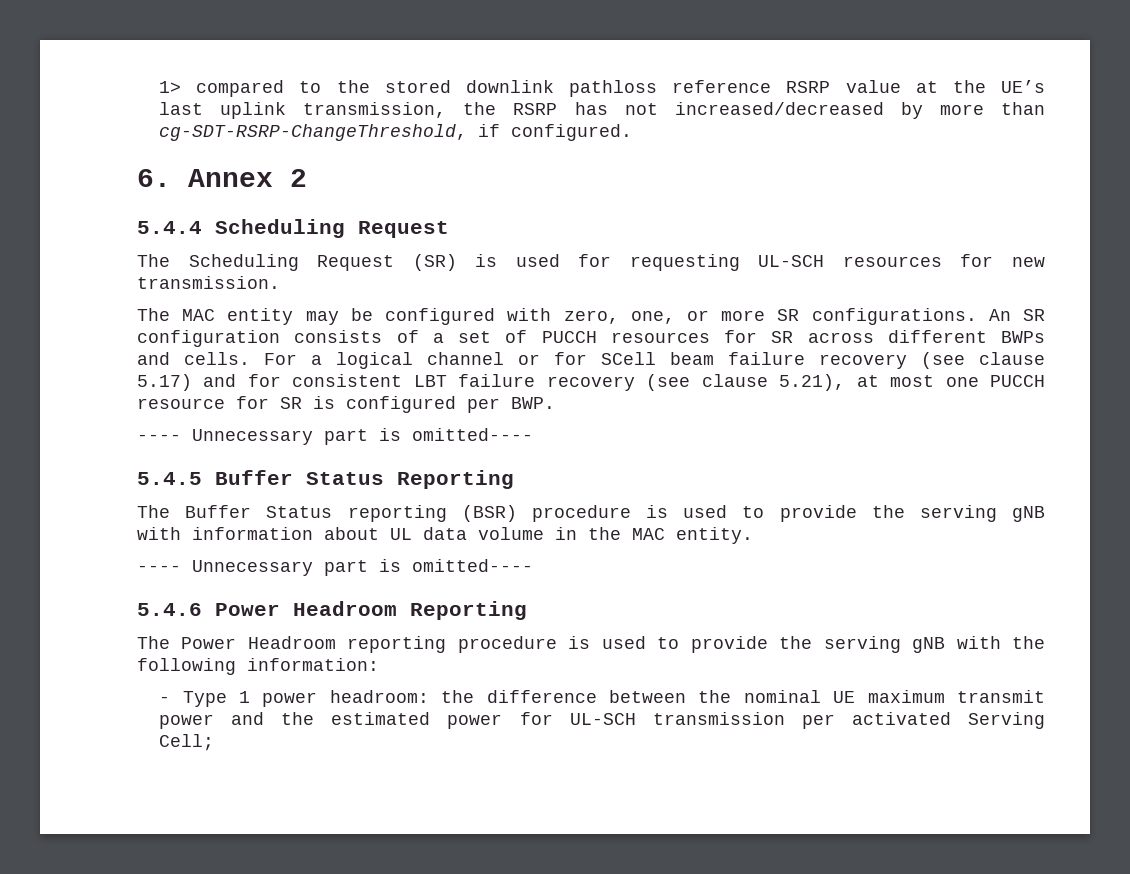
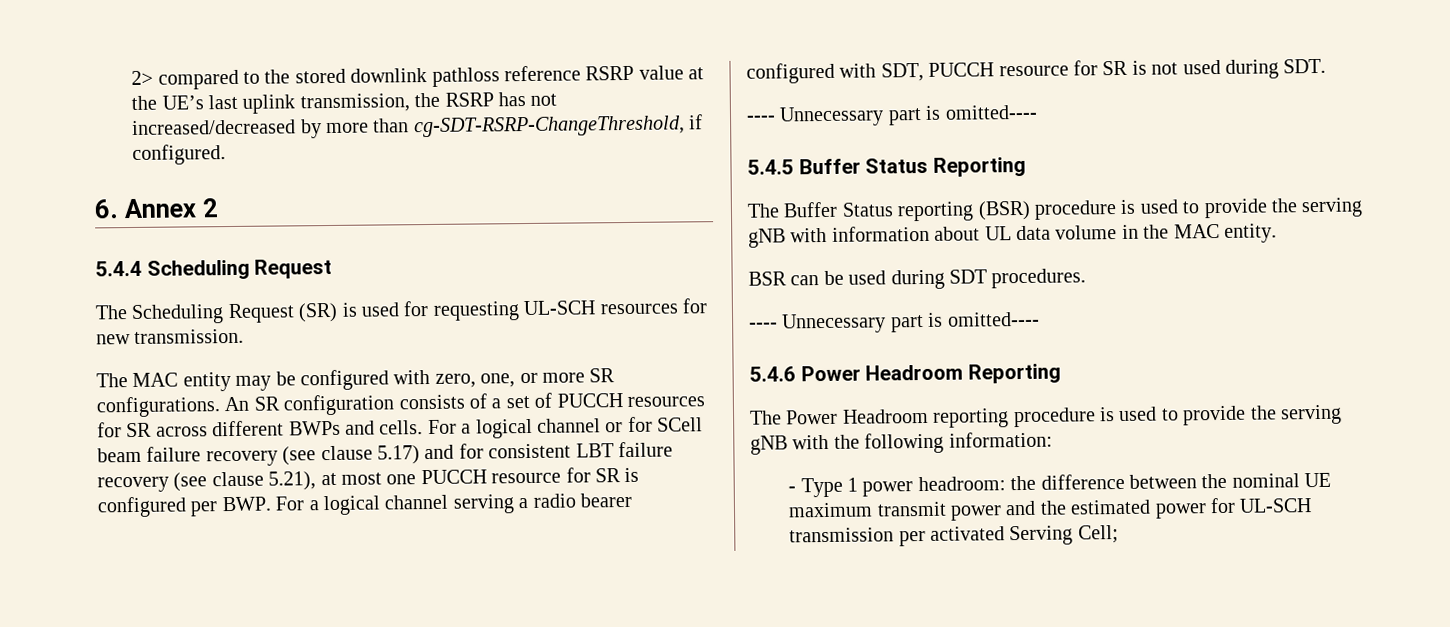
- 1> compared to the stored downlink pathloss reference RSRP value at the UE’s last uplink transmission, the RSRP has not increased/decreased by more than cg-SDT-RSRP-ChangeThreshold, if configured.
+ 2> compared to the stored downlink pathloss reference RSRP value at the UE’s last uplink transmission, the RSRP has not increased/decreased by more than cg-SDT-RSRP-ChangeThreshold, if configured.
- For a logical channel or for SCell beam failure recovery (see clause 5.17) and for consistent LBT failure recovery (see clause 5.21), at most one PUCCH resource for SR is configured per BWP.
+ For a logical channel or for SCell beam failure recovery (see clause 5.17) and for consistent LBT failure recovery (see clause 5.21), at most one PUCCH resource for SR is configured per BWP. For a logical channel serving a radio bearer configured with SDT, PUCCH resource for SR is not used during SDT.
+ BSR can be used during SDT procedures.

